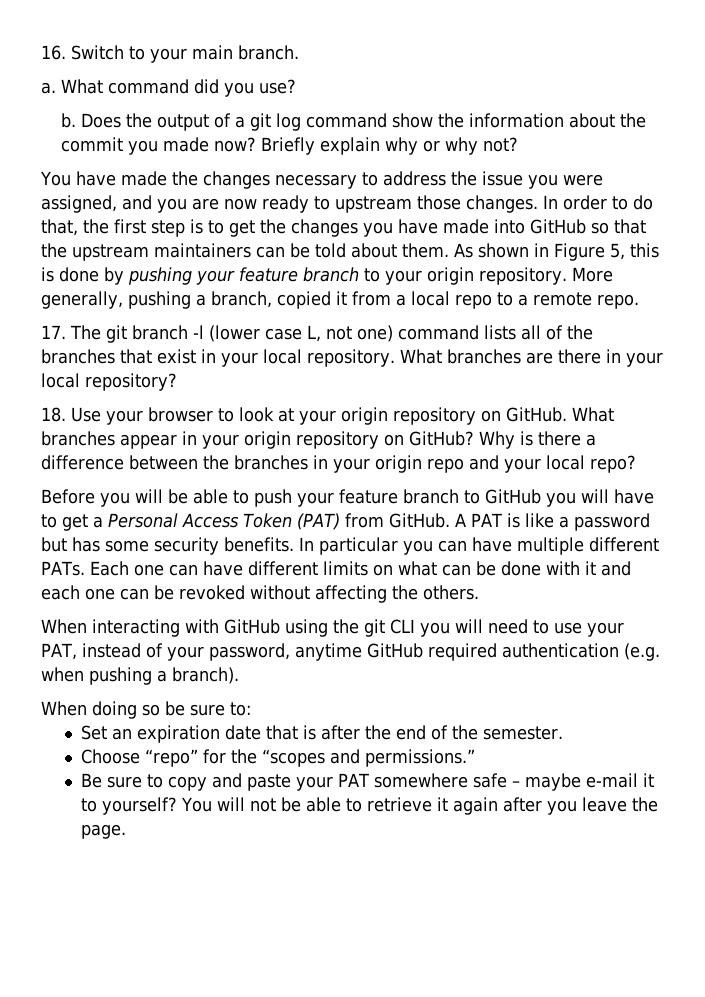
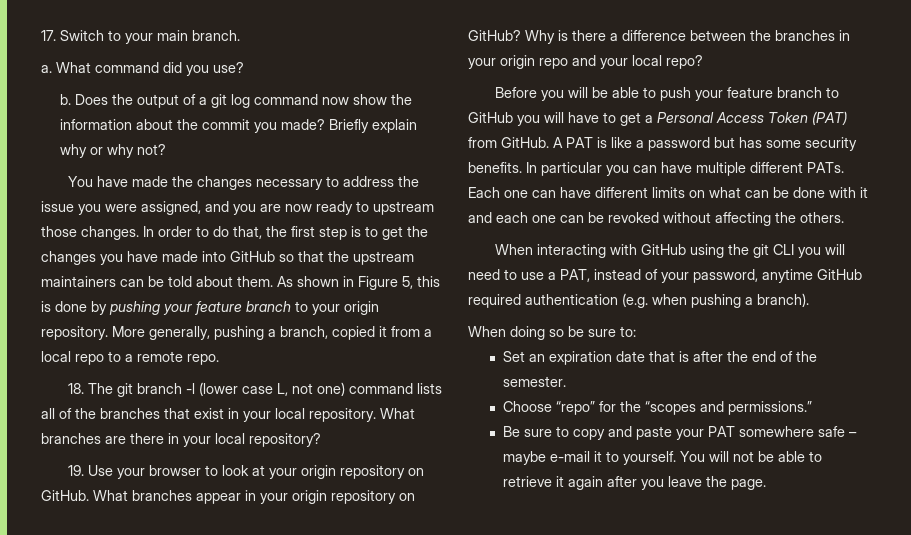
- 16. Switch to your main branch.
+ 17. Switch to your main branch.
- Does the output of a git log command show the information about the commit you made now?
+ Does the output of a git log command now show the information about the commit you made?
- 17. The git branch -l (lower case L, not one) command lists all of the branches that exist in your local repository.
+ 18. The git branch -l (lower case L, not one) command lists all of the branches that exist in your local repository.
- 18. Use your browser to look at your origin repository on GitHub.
+ 19. Use your browser to look at your origin repository on GitHub.
- When interacting with GitHub using the git CLI you will need to use your PAT, instead of your password, anytime GitHub required authentication (e.g. when pushing a branch).
+ When interacting with GitHub using the git CLI you will need to use a PAT, instead of your password, anytime GitHub required authentication (e.g. when pushing a branch).
- Be sure to copy and paste your PAT somewhere safe – maybe e-mail it to yourself?
+ Be sure to copy and paste your PAT somewhere safe – maybe e-mail it to yourself.

